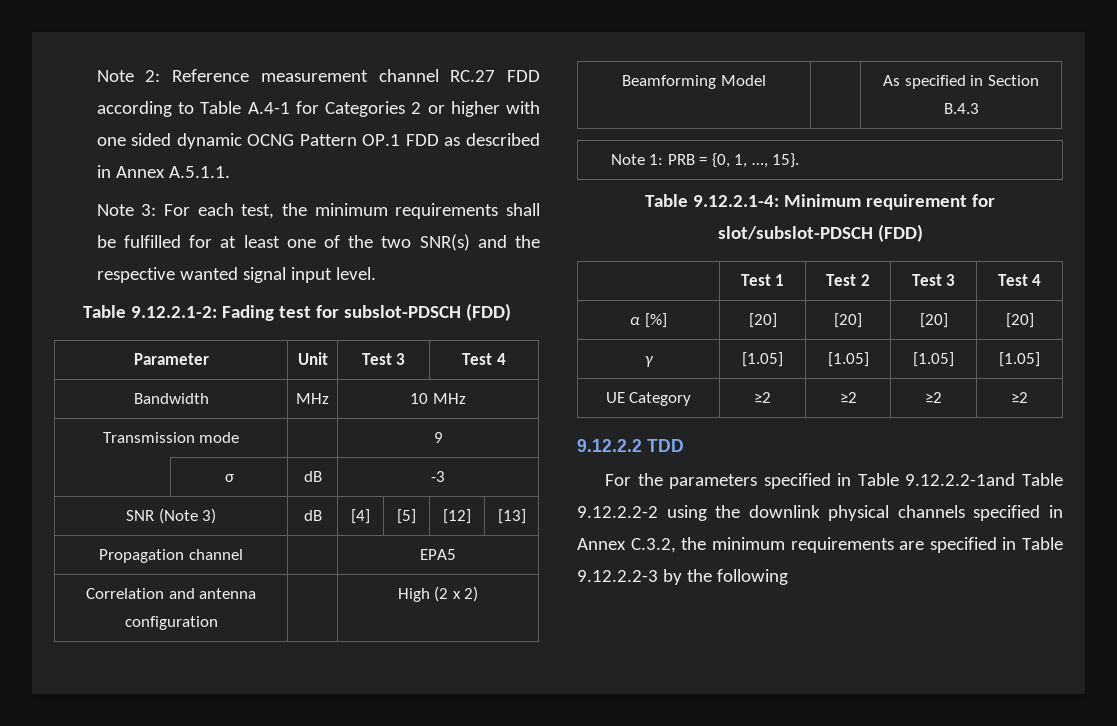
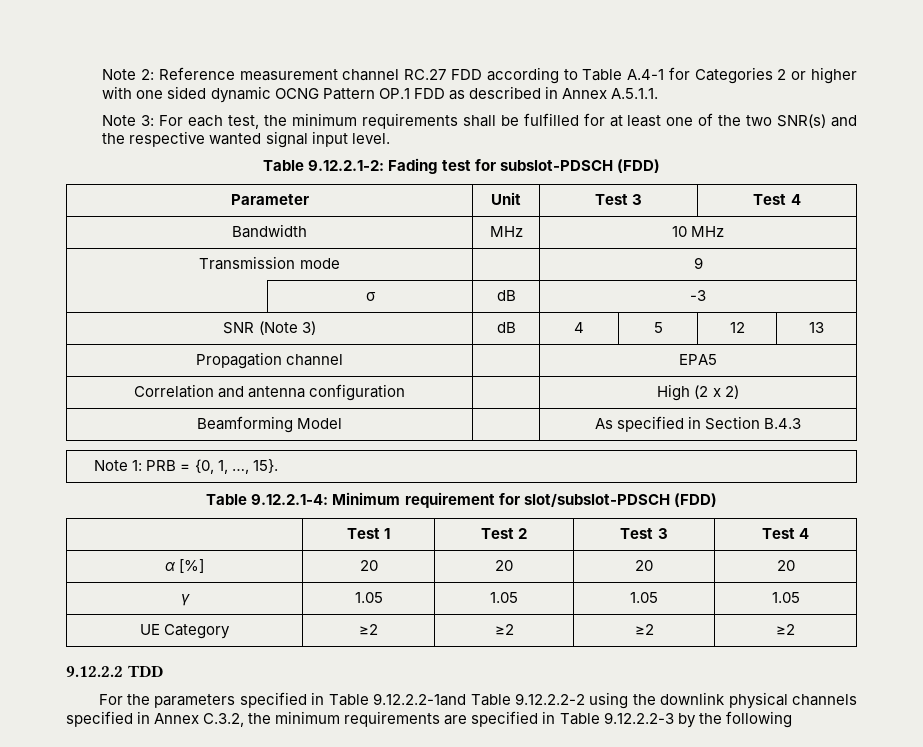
- SNR (Note 3) | dB | [4] | [5] | [12] | [13]
+ SNR (Note 3) | dB | 4 | 5 | 12 | 13
- α [%] | [20] | [20] | [20] | [20]
- γ | [1.05] | [1.05] | [1.05] | [1.05]
+ α [%] | 20 | 20 | 20 | 20
+ γ | 1.05 | 1.05 | 1.05 | 1.05

